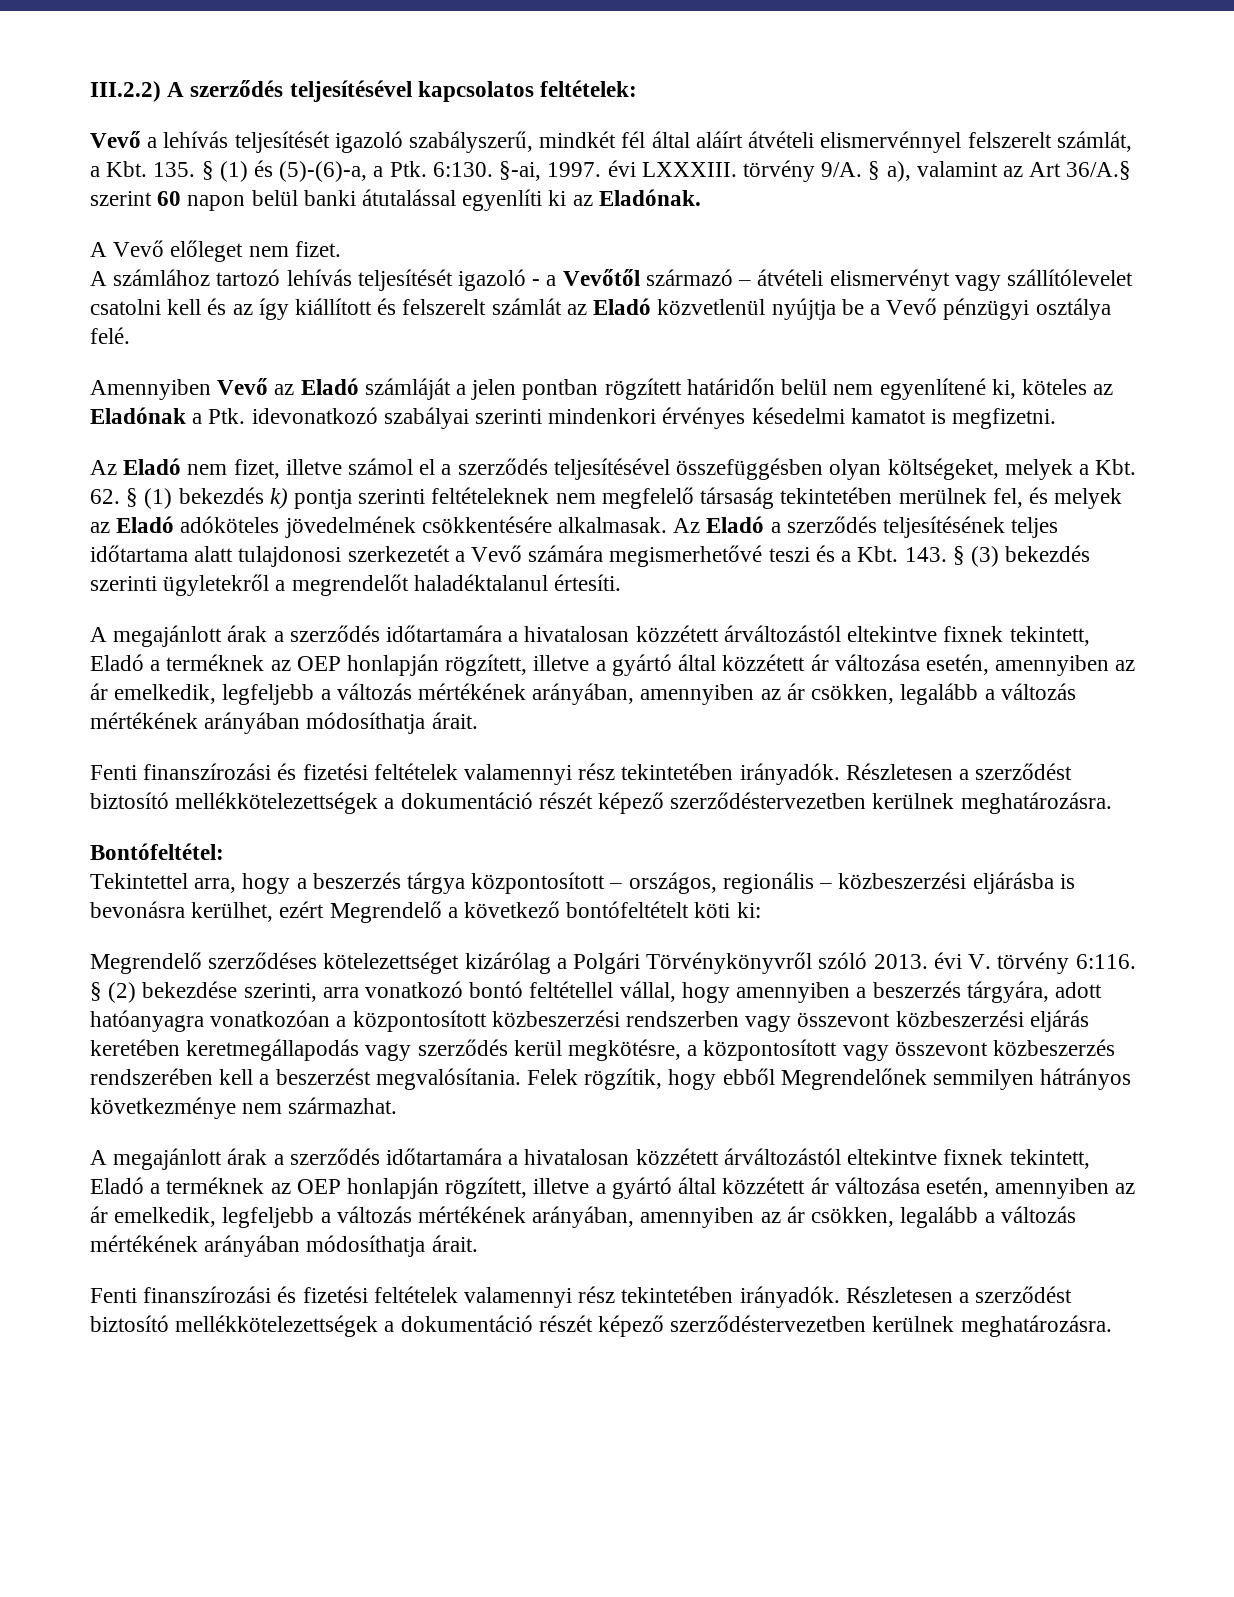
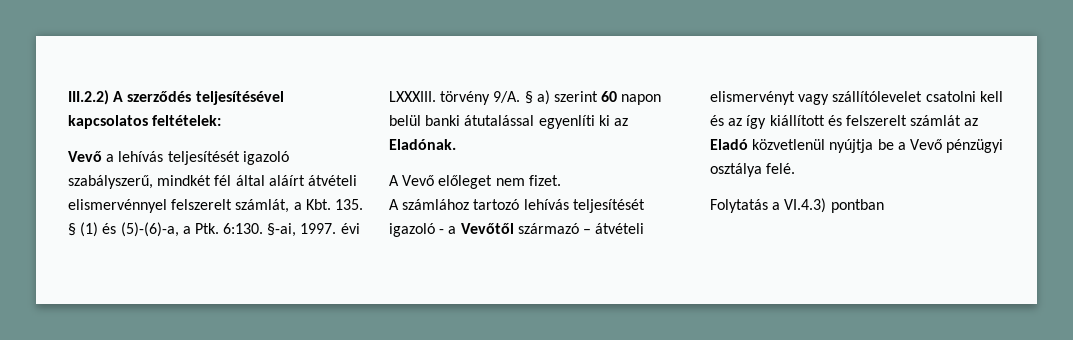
- § a), valamint az Art 36/A.§ szerint 60 napon belül banki átutalással egyenlíti ki az Eladónak.
+ § a) szerint 60 napon belül banki átutalással egyenlíti ki az Eladónak.
- Amennyiben Vevő az Eladó számláját a jelen pontban rögzített határidőn belül nem egyenlítené ki, köteles az Eladónak a Ptk. idevonatkozó szabályai szerinti mindenkori érvényes késedelmi kamatot is megfizetni.
- Az Eladó nem fizet, illetve számol el a szerződés teljesítésével összefüggésben olyan költségeket, melyek a Kbt. 62. § (1) bekezdés k) pontja szerinti feltételeknek nem megfelelő társaság tekintetében merülnek fel, és melyek az Eladó adóköteles jövedelmének csökkentésére alkalmasak. Az Eladó a szerződés teljesítésének teljes időtartama alatt tulajdonosi szerkezetét a Vevő számára megismerhetővé teszi és a Kbt. 143. § (3) bekezdés szerinti ügyletekről a megrendelőt haladéktalanul értesíti.
- A megajánlott árak a szerződés időtartamára a hivatalosan közzétett árváltozástól eltekintve fixnek tekintett, Eladó a terméknek az OEP honlapján rögzített, illetve a gyártó által közzétett ár változása esetén, amennyiben az ár emelkedik, legfeljebb a változás mértékének arányában, amennyiben az ár csökken, legalább a változás mértékének arányában módosíthatja árait.
- Fenti finanszírozási és fizetési feltételek valamennyi rész tekintetében irányadók. Részletesen a szerződést biztosító mellékkötelezettségek a dokumentáció részét képező szerződéstervezetben kerülnek meghatározásra.
- Bontófeltétel:
- Tekintettel arra, hogy a beszerzés tárgya központosított – országos, regionális – közbeszerzési eljárásba is bevonásra kerülhet, ezért Megrendelő a következő bontófeltételt köti ki:
- Megrendelő szerződéses kötelezettséget kizárólag a Polgári Törvénykönyvről szóló 2013. évi V. törvény 6:116. § (2) bekezdése szerinti, arra vonatkozó bontó feltétellel vállal, hogy amennyiben a beszerzés tárgyára, adott hatóanyagra vonatkozóan a központosított közbeszerzési rendszerben vagy összevont közbeszerzési eljárás keretében keretmegállapodás vagy szerződés kerül megkötésre, a központosított vagy összevont közbeszerzés rendszerében kell a beszerzést megvalósítania. Felek rögzítik, hogy ebből Megrendelőnek semmilyen hátrányos következménye nem származhat.
- A megajánlott árak a szerződés időtartamára a hivatalosan közzétett árváltozástól eltekintve fixnek tekintett, Eladó a terméknek az OEP honlapján rögzített, illetve a gyártó által közzétett ár változása esetén, amennyiben az ár emelkedik, legfeljebb a változás mértékének arányában, amennyiben az ár csökken, legalább a változás mértékének arányában módosíthatja árait.
- Fenti finanszírozási és fizetési feltételek valamennyi rész tekintetében irányadók. Részletesen a szerződést biztosító mellékkötelezettségek a dokumentáció részét képező szerződéstervezetben kerülnek meghatározásra.
+ Folytatás a VI.4.3) pontban

